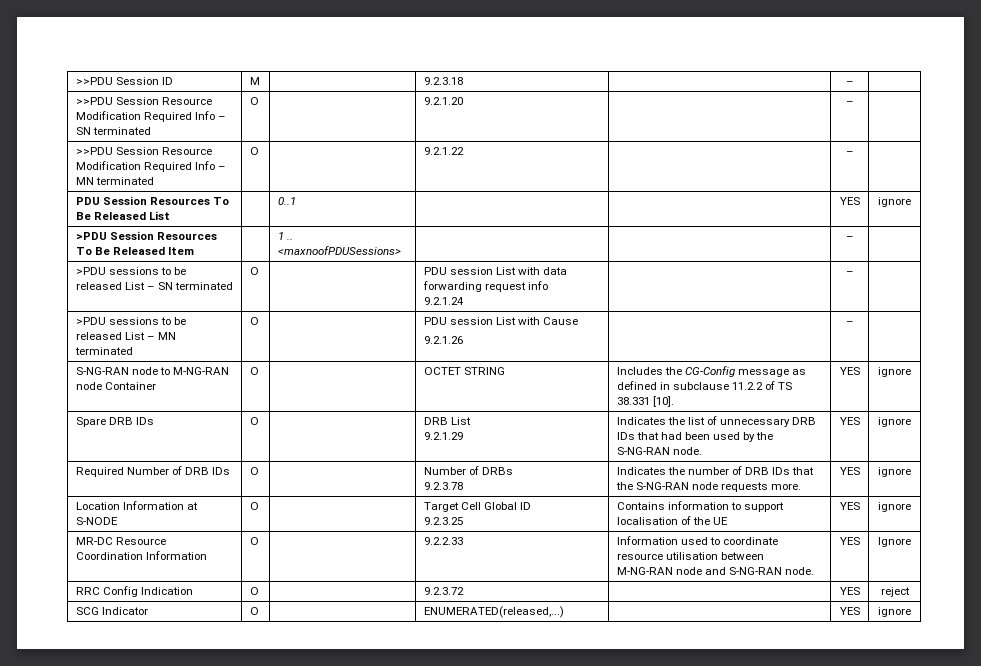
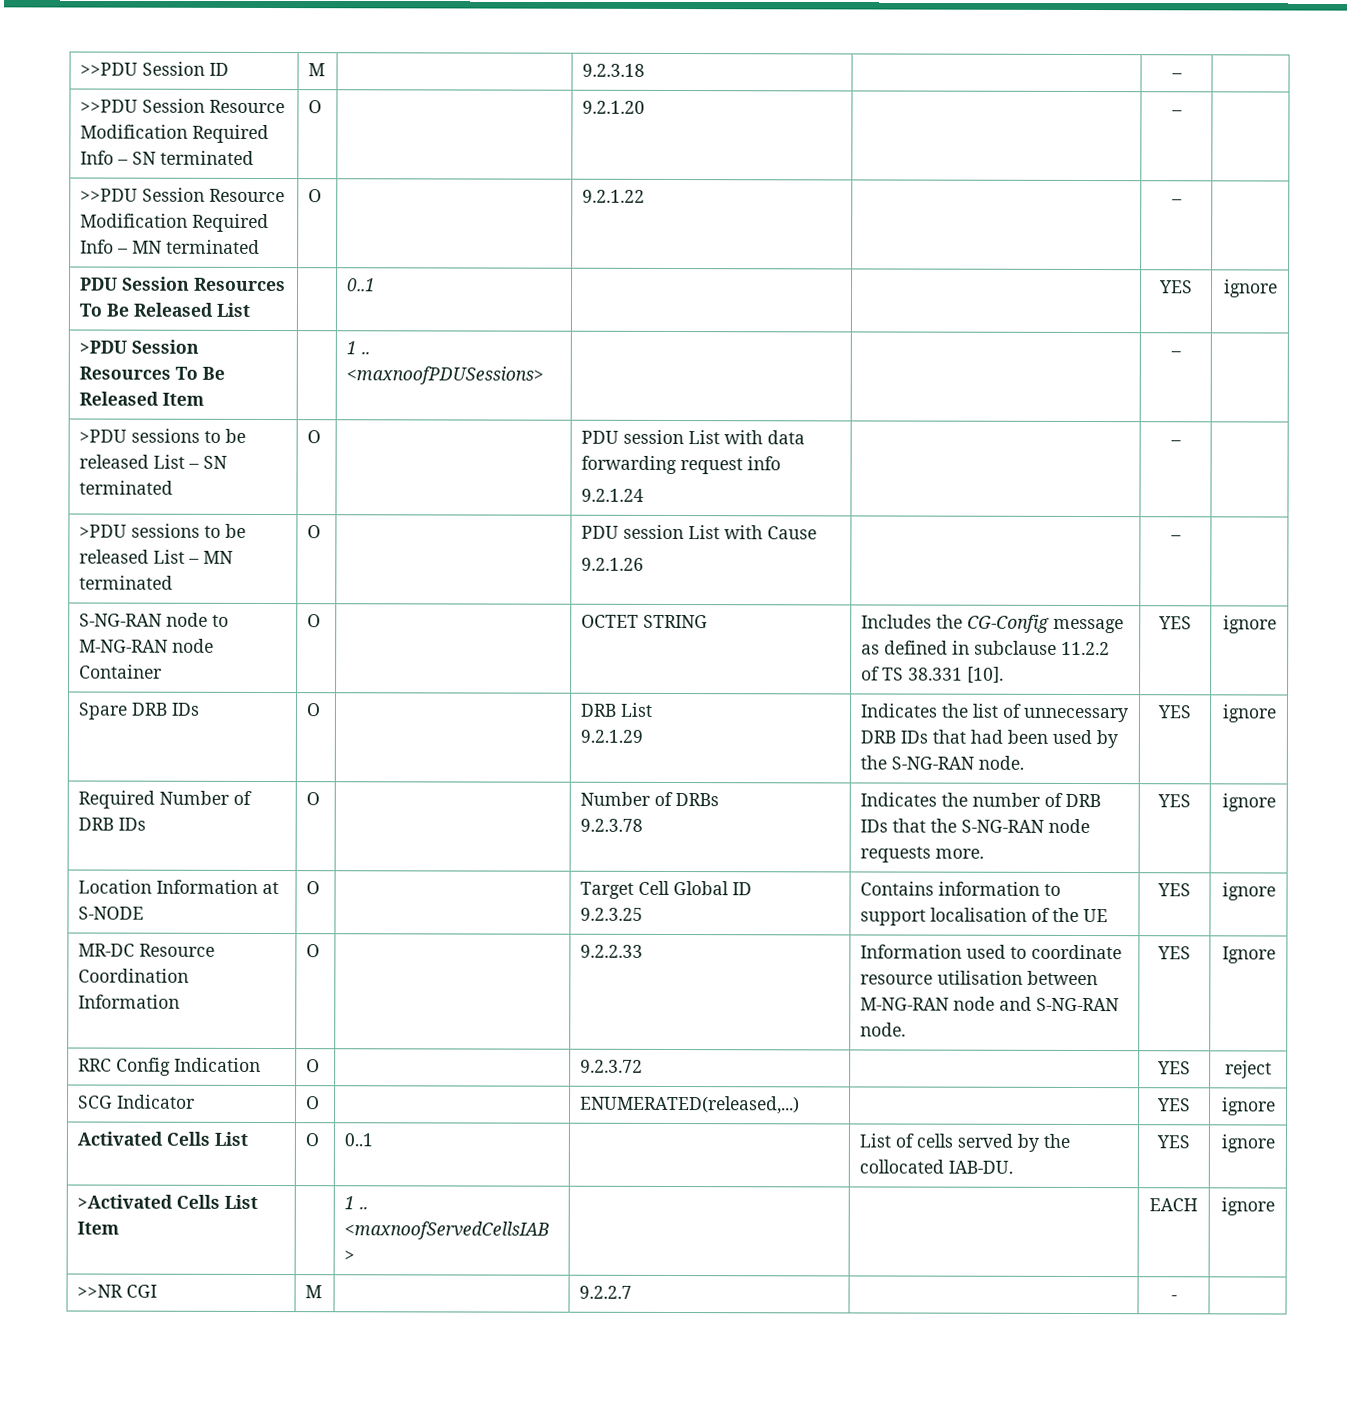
+ Activated Cells List | O | 0..1 | | List of cells served by the collocated IAB-DU. | YES | ignore
+ >Activated Cells List Item | | 1 .. <maxnoofServedCellsIAB > | | | EACH | ignore
+ >>NR CGI | M | | 9.2.2.7 | | - |

